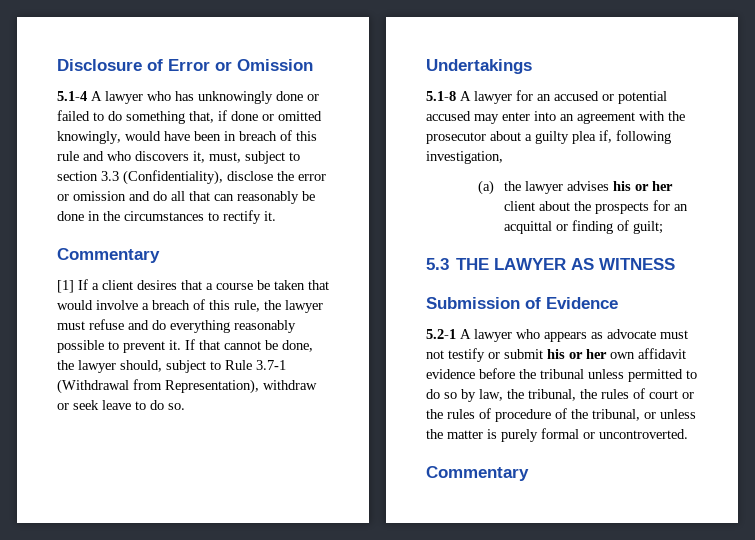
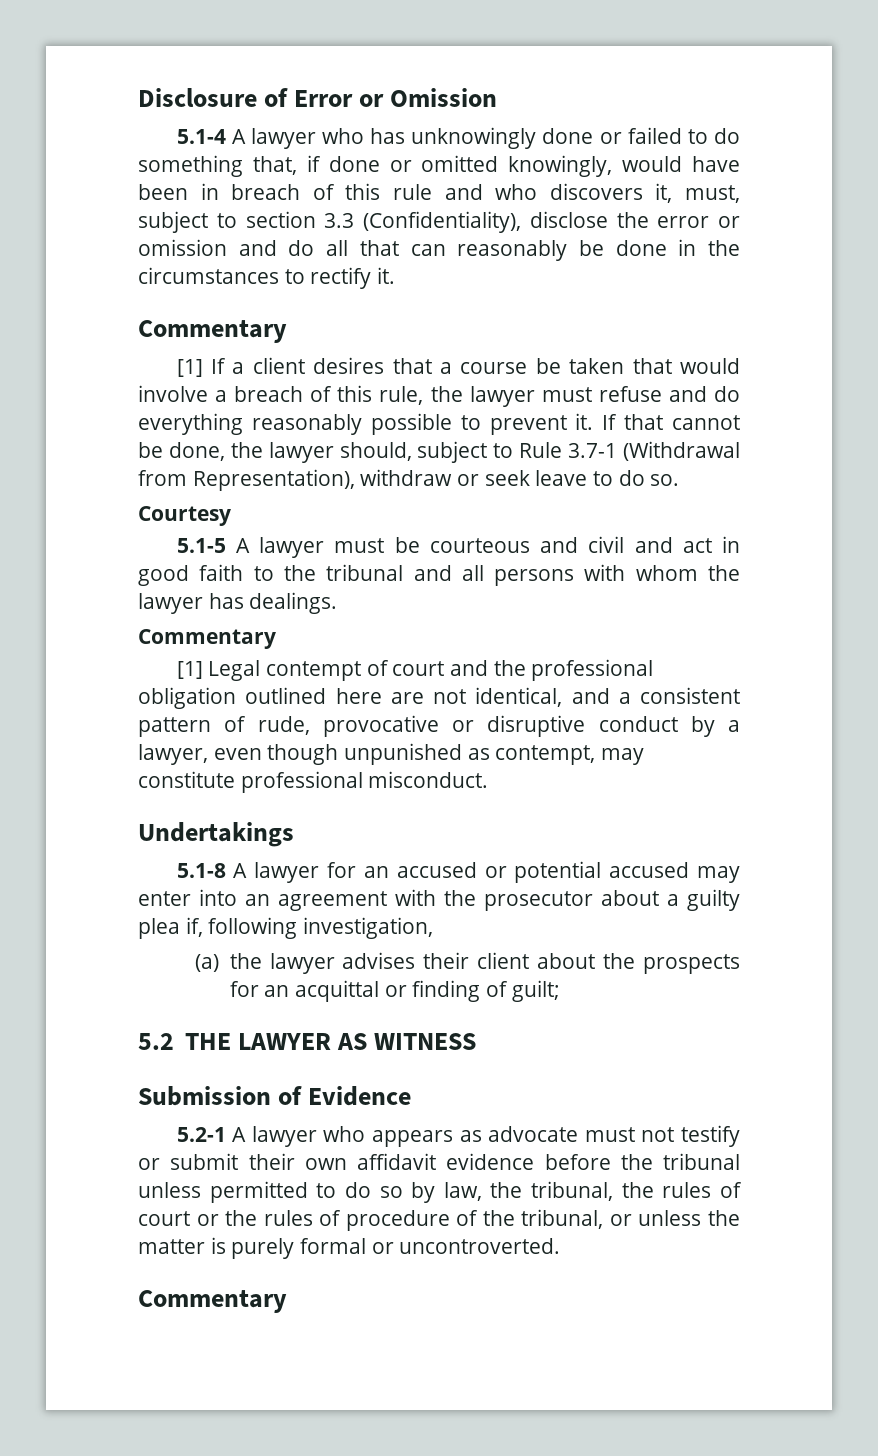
+ Courtesy
+ 5.1-5 A lawyer must be courteous and civil and act in good faith to the tribunal and all persons with whom the lawyer has dealings.
+ Commentary
+ [1] Legal contempt of court and the professional obligation outlined here are not identical, and a consistent pattern of rude, provocative or disruptive conduct by a lawyer, even though unpunished as contempt, may constitute professional misconduct.
- (a) the lawyer advises his or her client about the prospects for an acquittal or finding of guilt;
+ (a) the lawyer advises their client about the prospects for an acquittal or finding of guilt;
- 5.3 THE LAWYER AS WITNESS
+ 5.2 THE LAWYER AS WITNESS
- 5.2-1 A lawyer who appears as advocate must not testify or submit his or her own affidavit evidence before the tribunal unless permitted to do so by law, the tribunal, the rules of court or the rules of procedure of the tribunal, or unless the matter is purely formal or uncontroverted.
+ 5.2-1 A lawyer who appears as advocate must not testify or submit their own affidavit evidence before the tribunal unless permitted to do so by law, the tribunal, the rules of court or the rules of procedure of the tribunal, or unless the matter is purely formal or uncontroverted.

